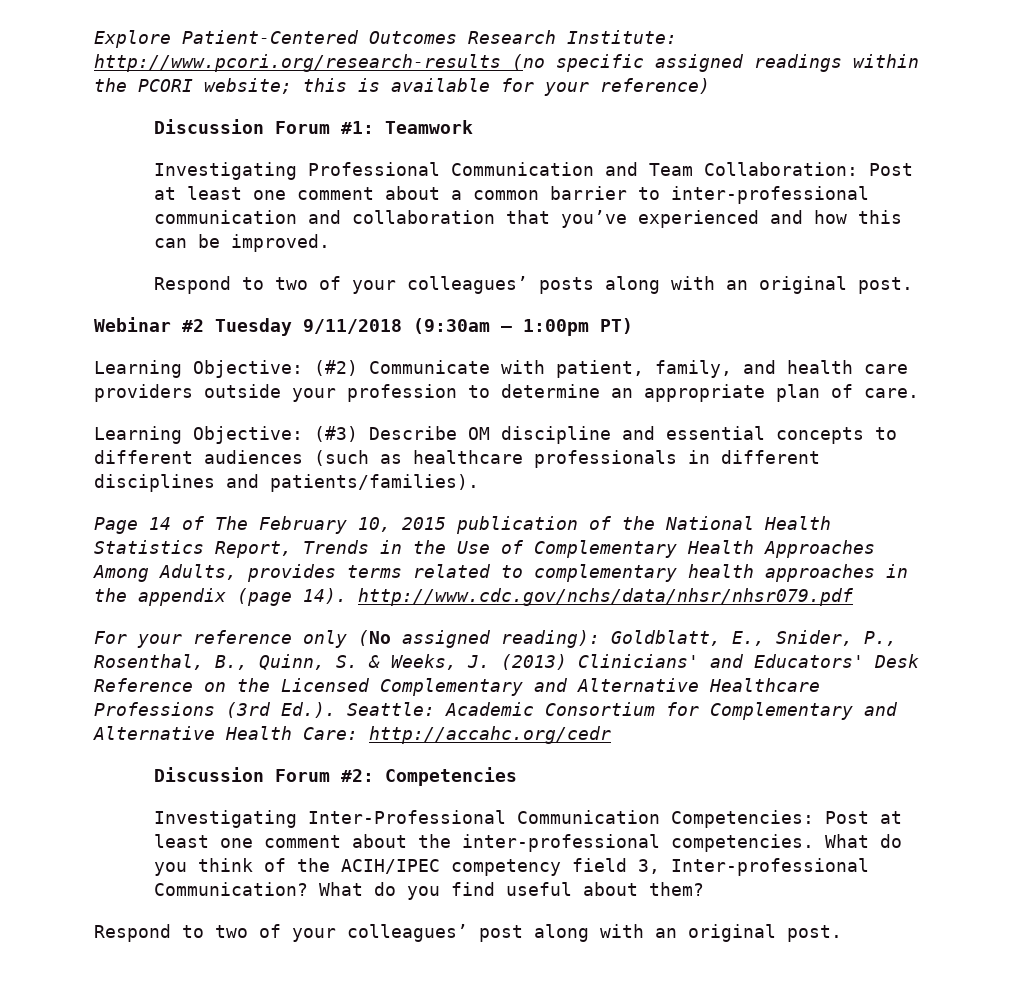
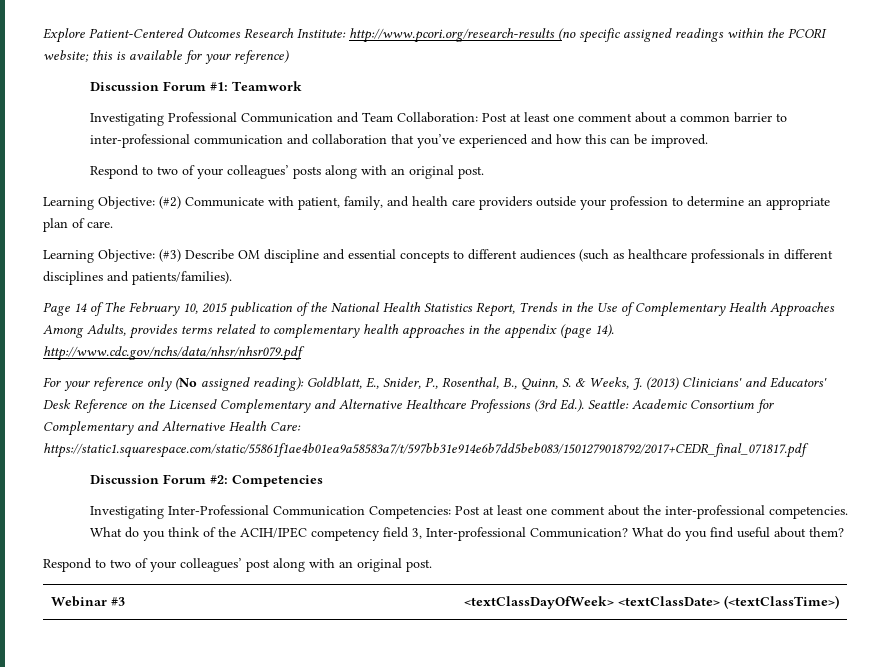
- Webinar #2 Tuesday 9/11/2018 (9:30am – 1:00pm PT)
- For your reference only (No assigned reading): Goldblatt, E., Snider, P., Rosenthal, B., Quinn, S. & Weeks, J. (2013) Clinicians' and Educators' Desk Reference on the Licensed Complementary and Alternative Healthcare Professions (3rd Ed.). Seattle: Academic Consortium for Complementary and Alternative Health Care: http://accahc.org/cedr
+ For your reference only (No assigned reading): Goldblatt, E., Snider, P., Rosenthal, B., Quinn, S. & Weeks, J. (2013) Clinicians' and Educators' Desk Reference on the Licensed Complementary and Alternative Healthcare Professions (3rd Ed.). Seattle: Academic Consortium for Complementary and Alternative Health Care: https://static1.squarespace.com/static/55861f1ae4b01ea9a58583a7/t/597bb31e914e6b7dd5beb083/1501279018792/2017+CEDR_final_071817.pdf
+ Webinar #3 | <textClassDayOfWeek> <textClassDate> (<textClassTime>)

